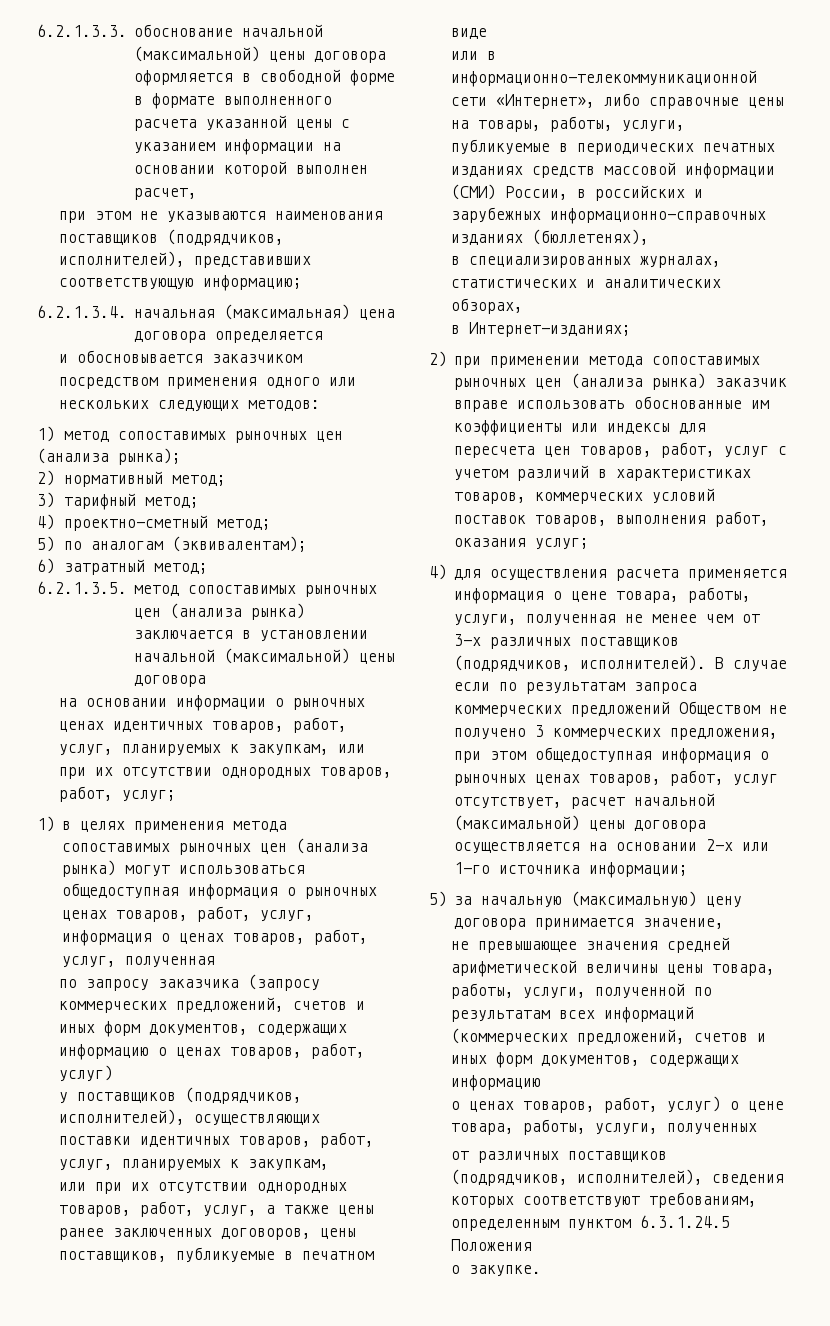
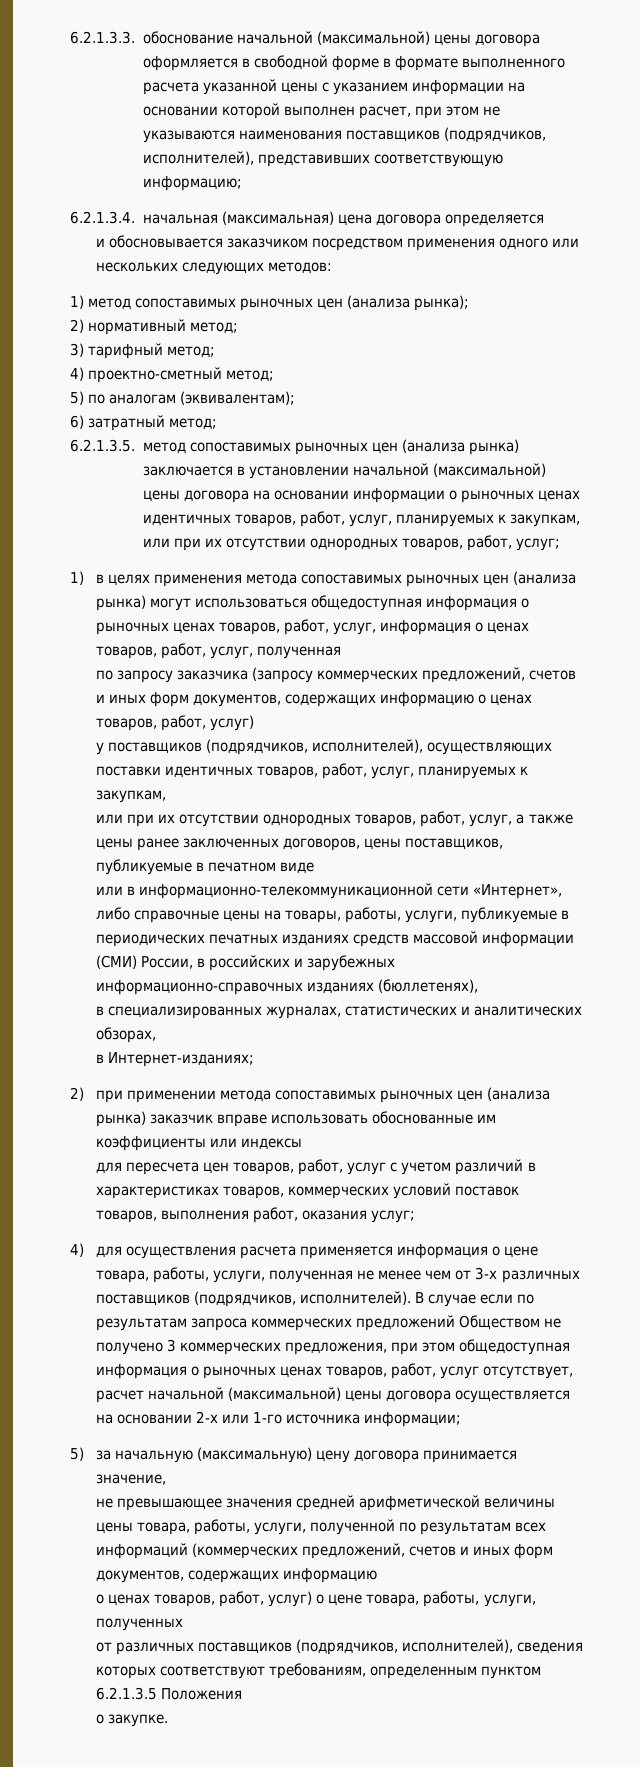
- 6.2.1.3.3. обоснование начальной (максимальной) цены договора оформляется в свободной форме в формате выполненного расчета указанной цены с указанием информации на основании которой выполнен расчет,
- при этом не указываются наименования поставщиков (подрядчиков, исполнителей), представивших соответствующую информацию;
+ 6.2.1.3.3. обоснование начальной (максимальной) цены договора оформляется в свободной форме в формате выполненного расчета указанной цены с указанием информации на основании которой выполнен расчет, при этом не указываются наименования поставщиков (подрядчиков, исполнителей), представивших соответствующую информацию;
- 6.2.1.3.5. метод сопоставимых рыночных цен (анализа рынка) заключается в установлении начальной (максимальной) цены договора
- на основании информации о рыночных ценах идентичных товаров, работ, услуг, планируемых к закупкам, или при их отсутствии однородных товаров, работ, услуг;
+ 6.2.1.3.5. метод сопоставимых рыночных цен (анализа рынка) заключается в установлении начальной (максимальной) цены договора на основании информации о рыночных ценах идентичных товаров, работ, услуг, планируемых к закупкам, или при их отсутствии однородных товаров, работ, услуг;
- 2) при применении метода сопоставимых рыночных цен (анализа рынка) заказчик вправе использовать обоснованные им коэффициенты или индексы для пересчета цен товаров, работ, услуг с учетом различий в характеристиках товаров, коммерческих условий поставок товаров, выполнения работ, оказания услуг;
+ 2) при применении метода сопоставимых рыночных цен (анализа рынка) заказчик вправе использовать обоснованные им коэффициенты или индексы
+ для пересчета цен товаров, работ, услуг с учетом различий в характеристиках товаров, коммерческих условий поставок товаров, выполнения работ, оказания услуг;
- от различных поставщиков (подрядчиков, исполнителей), сведения которых соответствуют требованиям, определенным пунктом 6.3.1.24.5 Положения
+ от различных поставщиков (подрядчиков, исполнителей), сведения которых соответствуют требованиям, определенным пунктом 6.2.1.3.5 Положения

